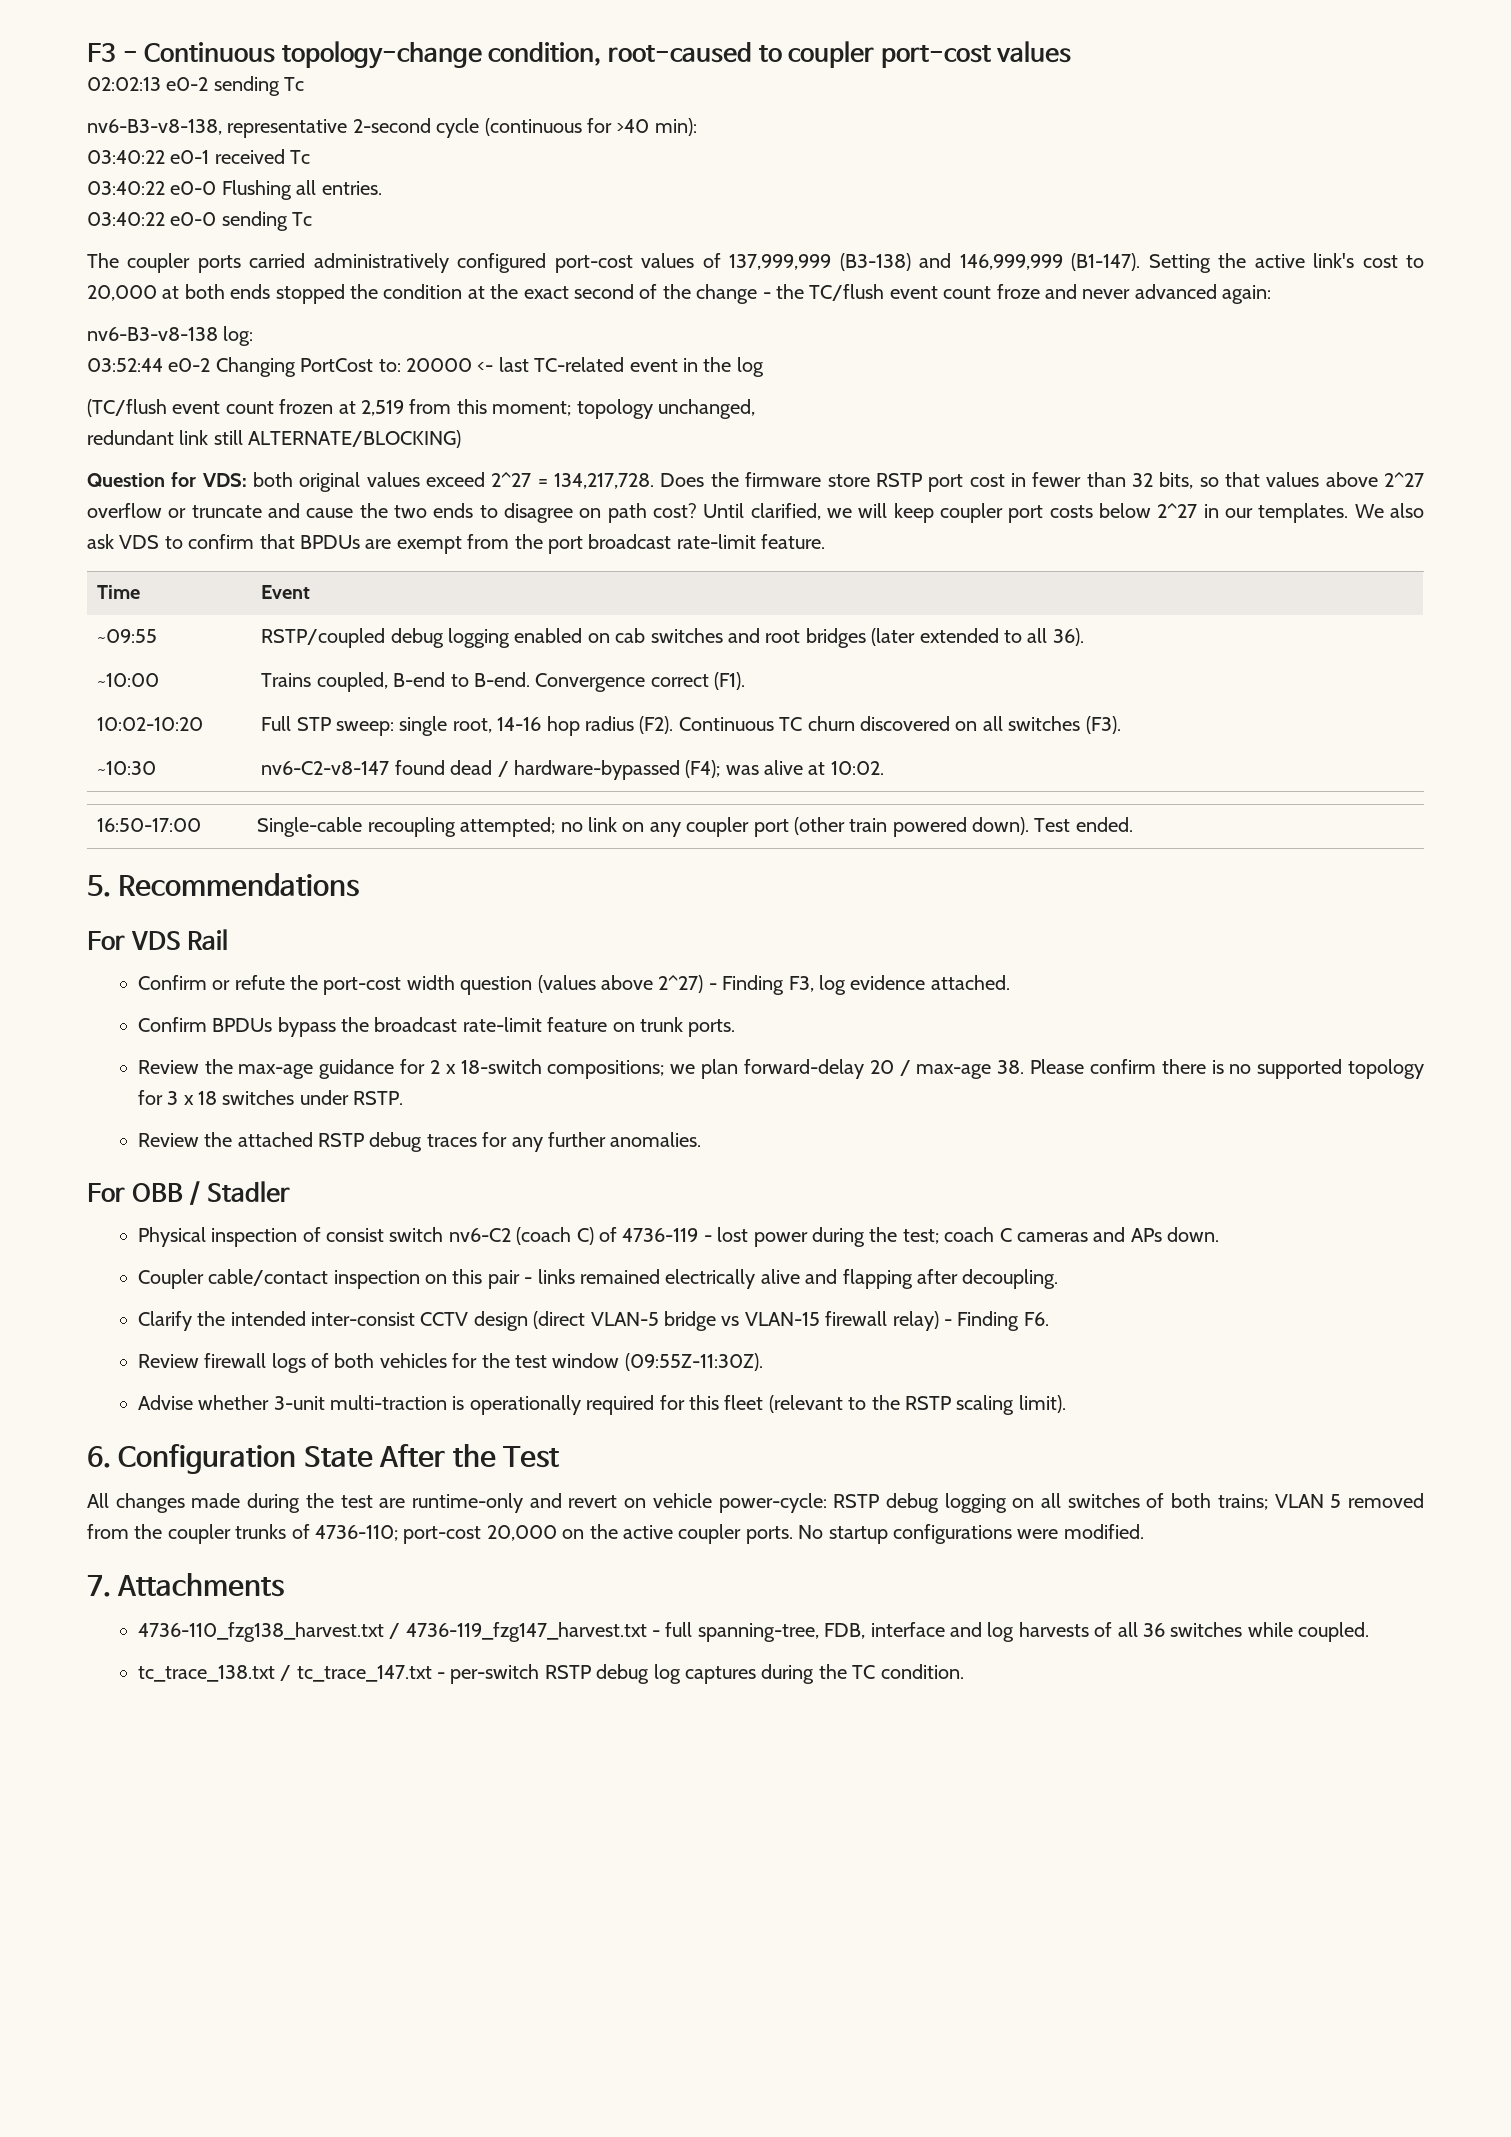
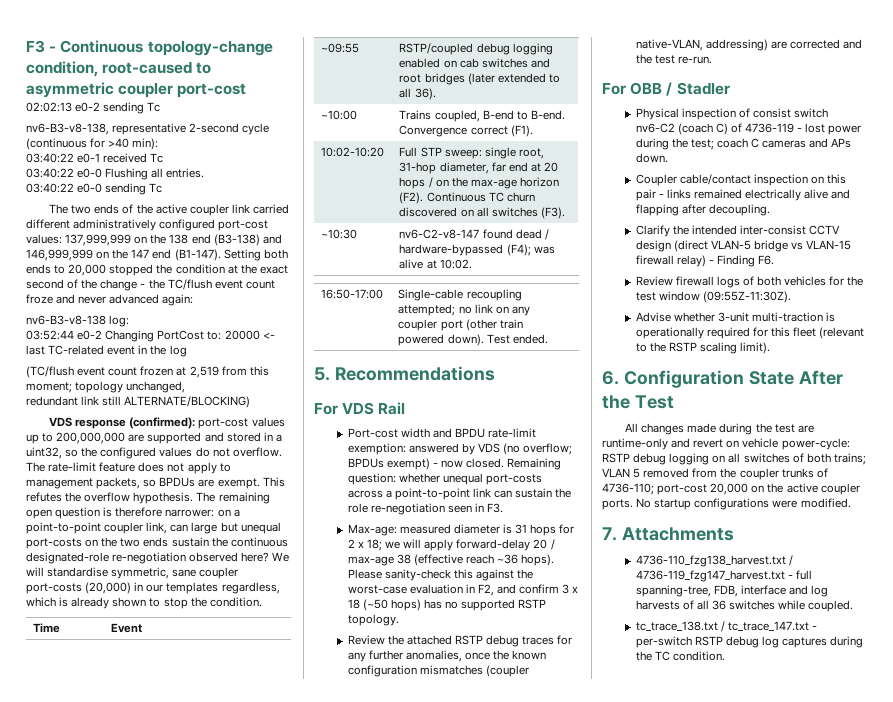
- F3 - Continuous topology-change condition, root-caused to coupler port-cost values
+ F3 - Continuous topology-change condition, root-caused to asymmetric coupler port-cost
- The coupler ports carried administratively configured port-cost values of 137,999,999 (B3-138) and 146,999,999 (B1-147). Setting the active link's cost to 20,000 at both ends stopped the condition at the exact second of the change - the TC/flush event count froze and never advanced again:
+ The two ends of the active coupler link carried different administratively configured port-cost values: 137,999,999 on the 138 end (B3-138) and 146,999,999 on the 147 end (B1-147). Setting both ends to 20,000 stopped the condition at the exact second of the change - the TC/flush event count froze and never advanced again:
- Question for VDS: both original values exceed 2^27 = 134,217,728. Does the firmware store RSTP port cost in fewer than 32 bits, so that values above 2^27 overflow or truncate and cause the two ends to disagree on path cost? Until clarified, we will keep coupler port costs below 2^27 in our templates. We also ask VDS to confirm that BPDUs are exempt from the port broadcast rate-limit feature.
+ VDS response (confirmed): port-cost values up to 200,000,000 are supported and stored in a uint32, so the configured values do not overflow. The rate-limit feature does not apply to management packets, so BPDUs are exempt. This refutes the overflow hypothesis. The remaining open question is therefore narrower: on a point-to-point coupler link, can large but unequal port-costs on the two ends sustain the continuous designated-role re-negotiation observed here? We will standardise symmetric, sane coupler port-costs (20,000) in our templates regardless, which is already shown to stop the condition.
- 10:02-10:20 | Full STP sweep: single root, 14-16 hop radius (F2). Continuous TC churn discovered on all switches (F3).
+ 10:02-10:20 | Full STP sweep: single root, 31-hop diameter, far end at 20 hops / on the max-age horizon (F2). Continuous TC churn discovered on all switches (F3).
- Confirm or refute the port-cost width question (values above 2^27) - Finding F3, log evidence attached.
- Confirm BPDUs bypass the broadcast rate-limit feature on trunk ports.
- Review the max-age guidance for 2 x 18-switch compositions; we plan forward-delay 20 / max-age 38. Please confirm there is no supported topology for 3 x 18 switches under RSTP.
+ Port-cost width and BPDU rate-limit exemption: answered by VDS (no overflow; BPDUs exempt) - now closed. Remaining question: whether unequal port-costs across a point-to-point link can sustain the role re-negotiation seen in F3.
+ Max-age: measured diameter is 31 hops for 2 x 18; we will apply forward-delay 20 / max-age 38 (effective reach ~36 hops). Please sanity-check this against the worst-case evaluation in F2, and confirm 3 x 18 (~50 hops) has no supported RSTP topology.
- Review the attached RSTP debug traces for any further anomalies.
+ Review the attached RSTP debug traces for any further anomalies, once the known configuration mismatches (coupler native-VLAN, addressing) are corrected and the test re-run.

